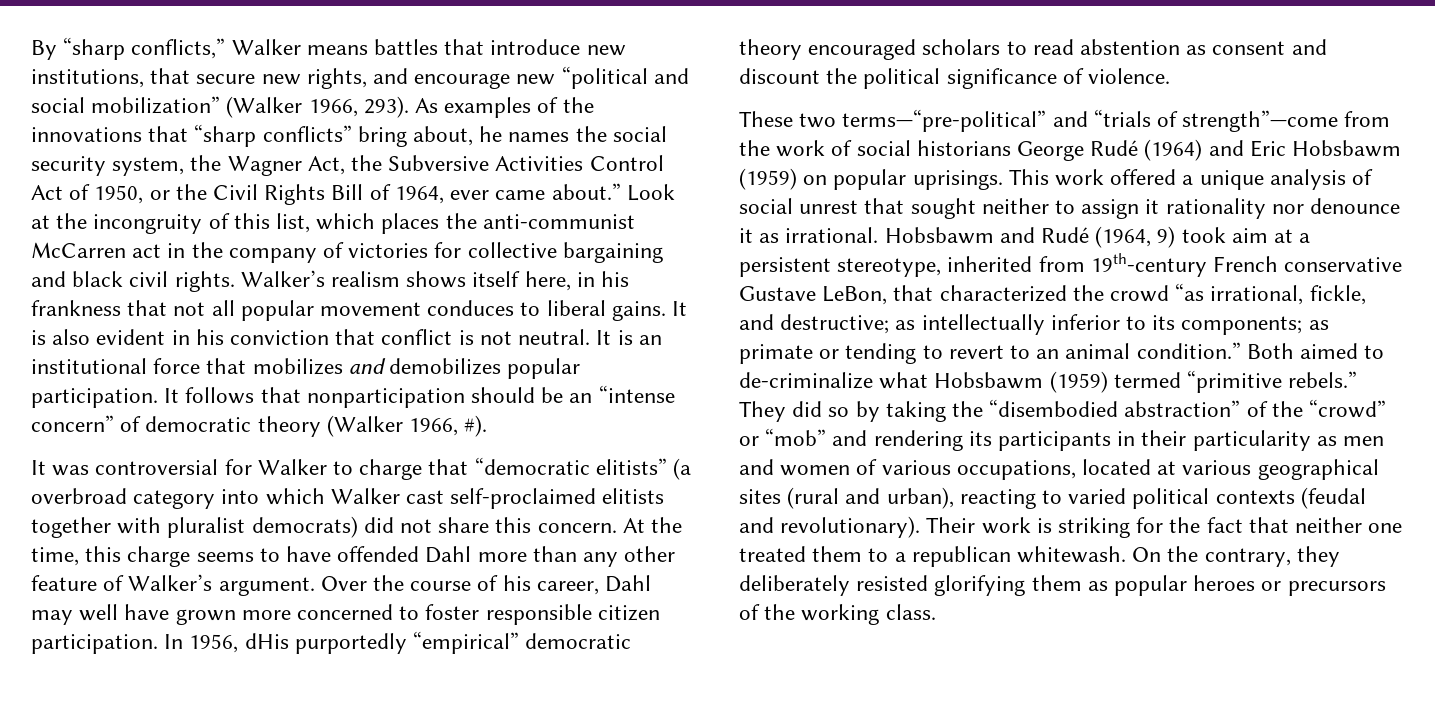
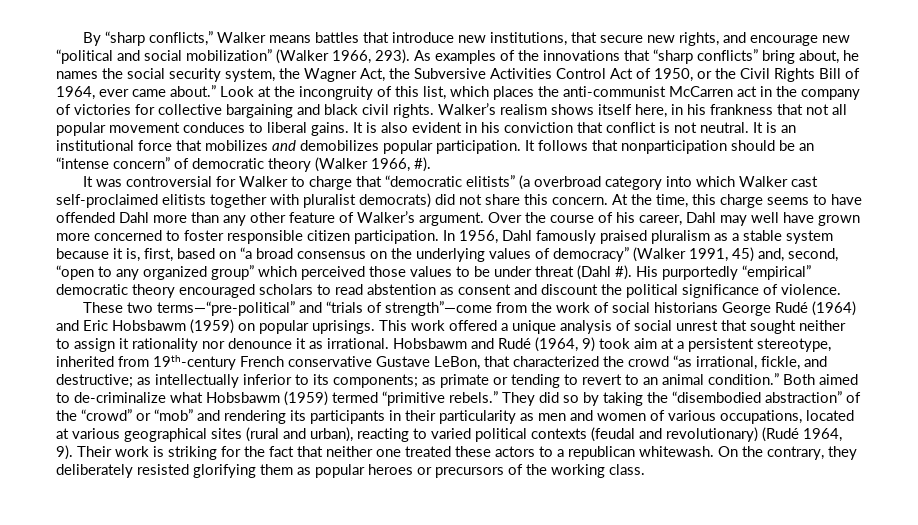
- In 1956, dHis purportedly “empirical” democratic theory encouraged scholars to read abstention as consent and discount the political significance of violence.
+ In 1956, Dahl famously praised pluralism as a stable system because it is, first, based on “a broad consensus on the underlying values of democracy” (Walker 1991, 45) and, second, “open to any organized group” which perceived those values to be under threat (Dahl #). His purportedly “empirical” democratic theory encouraged scholars to read abstention as consent and discount the political significance of violence.
- They did so by taking the “disembodied abstraction” of the “crowd” or “mob” and rendering its participants in their particularity as men and women of various occupations, located at various geographical sites (rural and urban), reacting to varied political contexts (feudal and revolutionary).
+ They did so by taking the “disembodied abstraction” of the “crowd” or “mob” and rendering its participants in their particularity as men and women of various occupations, located at various geographical sites (rural and urban), reacting to varied political contexts (feudal and revolutionary) (Rudé 1964, 9).
- Their work is striking for the fact that neither one treated them to a republican whitewash.
+ Their work is striking for the fact that neither one treated these actors to a republican whitewash.

